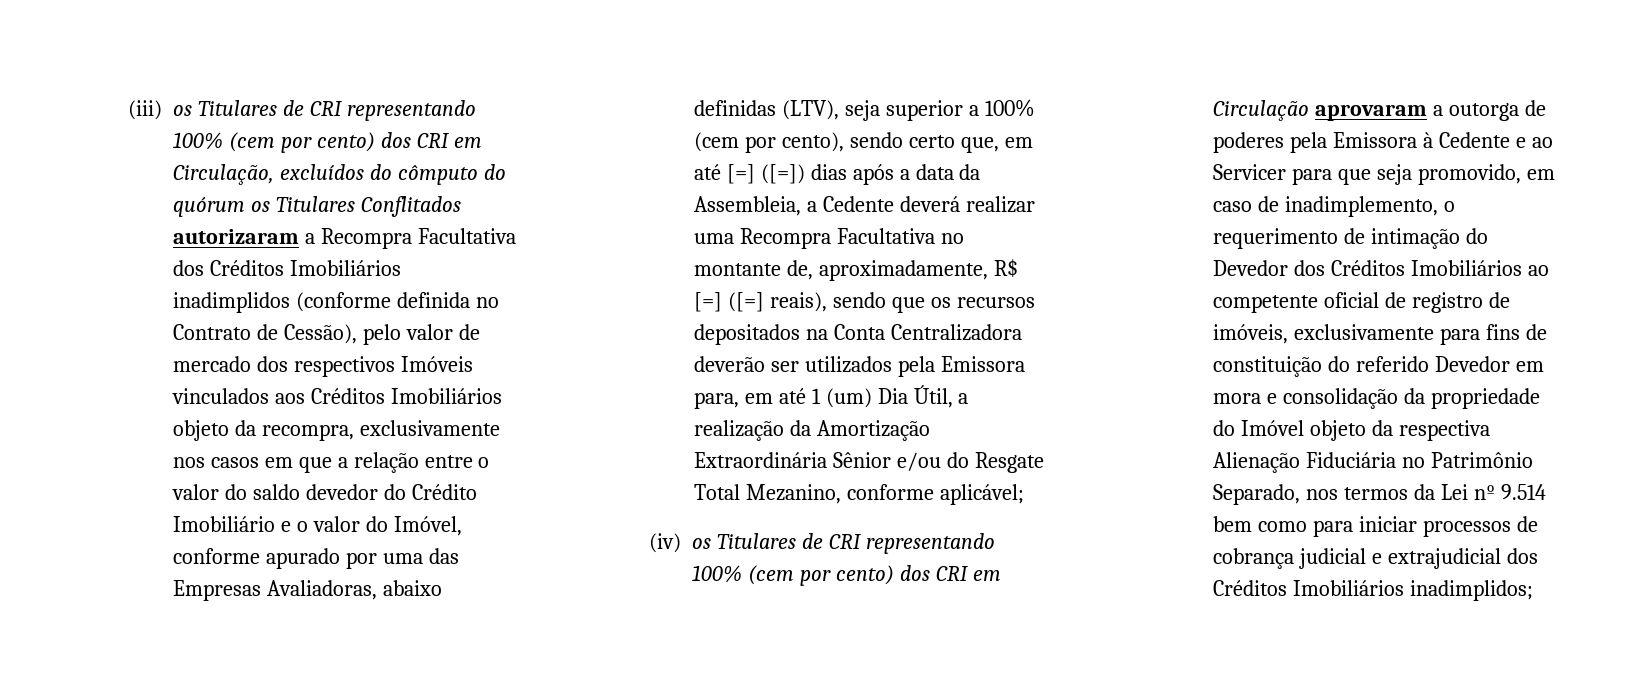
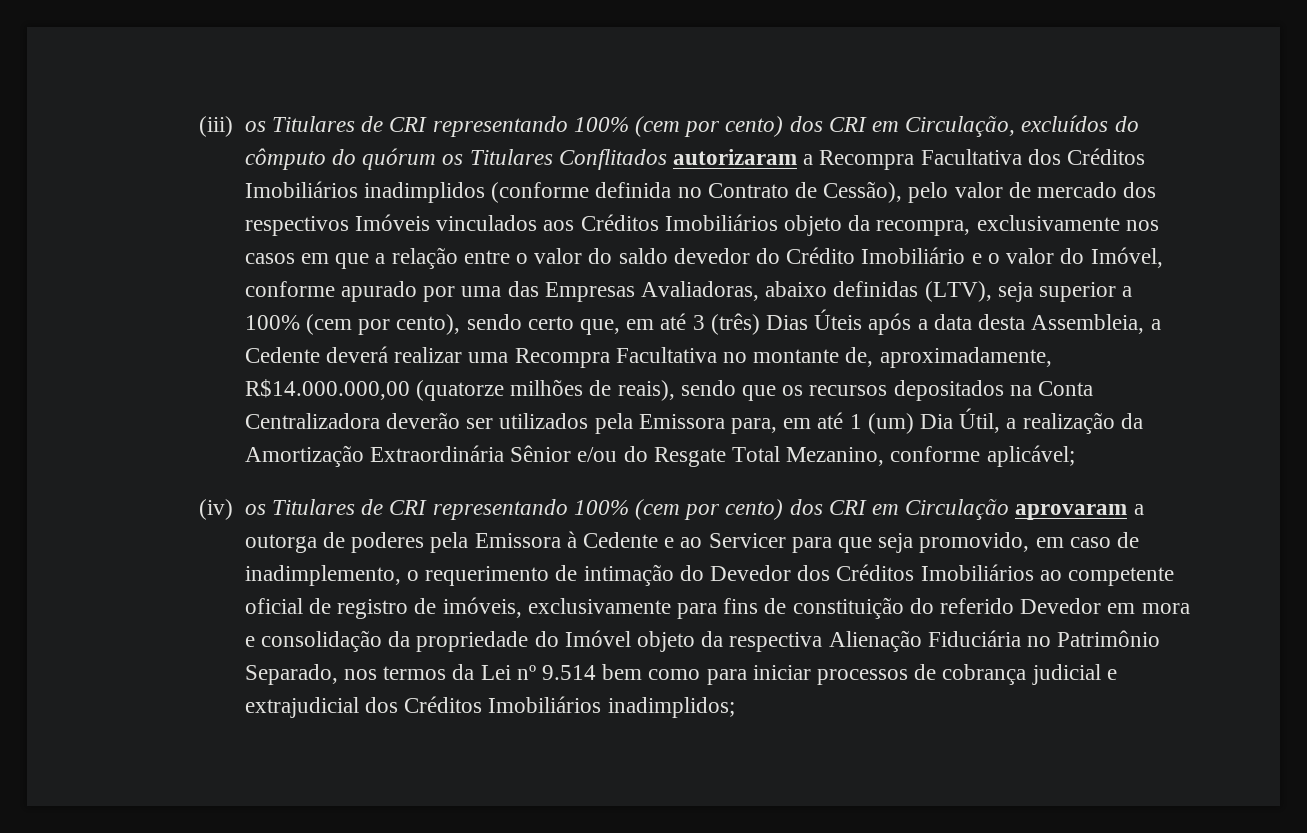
- (iii) os Titulares de CRI representando 100% (cem por cento) dos CRI em Circulação, excluídos do cômputo do quórum os Titulares Conflitados autorizaram a Recompra Facultativa dos Créditos Imobiliários inadimplidos (conforme definida no Contrato de Cessão), pelo valor de mercado dos respectivos Imóveis vinculados aos Créditos Imobiliários objeto da recompra, exclusivamente nos casos em que a relação entre o valor do saldo devedor do Crédito Imobiliário e o valor do Imóvel, conforme apurado por uma das Empresas Avaliadoras, abaixo definidas (LTV), seja superior a 100% (cem por cento), sendo certo que, em até [=] ([=]) dias após a data da Assembleia, a Cedente deverá realizar uma Recompra Facultativa no montante de, aproximadamente, R$ [=] ([=] reais), sendo que os recursos depositados na Conta Centralizadora deverão ser utilizados pela Emissora para, em até 1 (um) Dia Útil, a realização da Amortização Extraordinária Sênior e/ou do Resgate Total Mezanino, conforme aplicável;
+ (iii) os Titulares de CRI representando 100% (cem por cento) dos CRI em Circulação, excluídos do cômputo do quórum os Titulares Conflitados autorizaram a Recompra Facultativa dos Créditos Imobiliários inadimplidos (conforme definida no Contrato de Cessão), pelo valor de mercado dos respectivos Imóveis vinculados aos Créditos Imobiliários objeto da recompra, exclusivamente nos casos em que a relação entre o valor do saldo devedor do Crédito Imobiliário e o valor do Imóvel, conforme apurado por uma das Empresas Avaliadoras, abaixo definidas (LTV), seja superior a 100% (cem por cento), sendo certo que, em até 3 (três) Dias Úteis após a data desta Assembleia, a Cedente deverá realizar uma Recompra Facultativa no montante de, aproximadamente, R$14.000.000,00 (quatorze milhões de reais), sendo que os recursos depositados na Conta Centralizadora deverão ser utilizados pela Emissora para, em até 1 (um) Dia Útil, a realização da Amortização Extraordinária Sênior e/ou do Resgate Total Mezanino, conforme aplicável;

